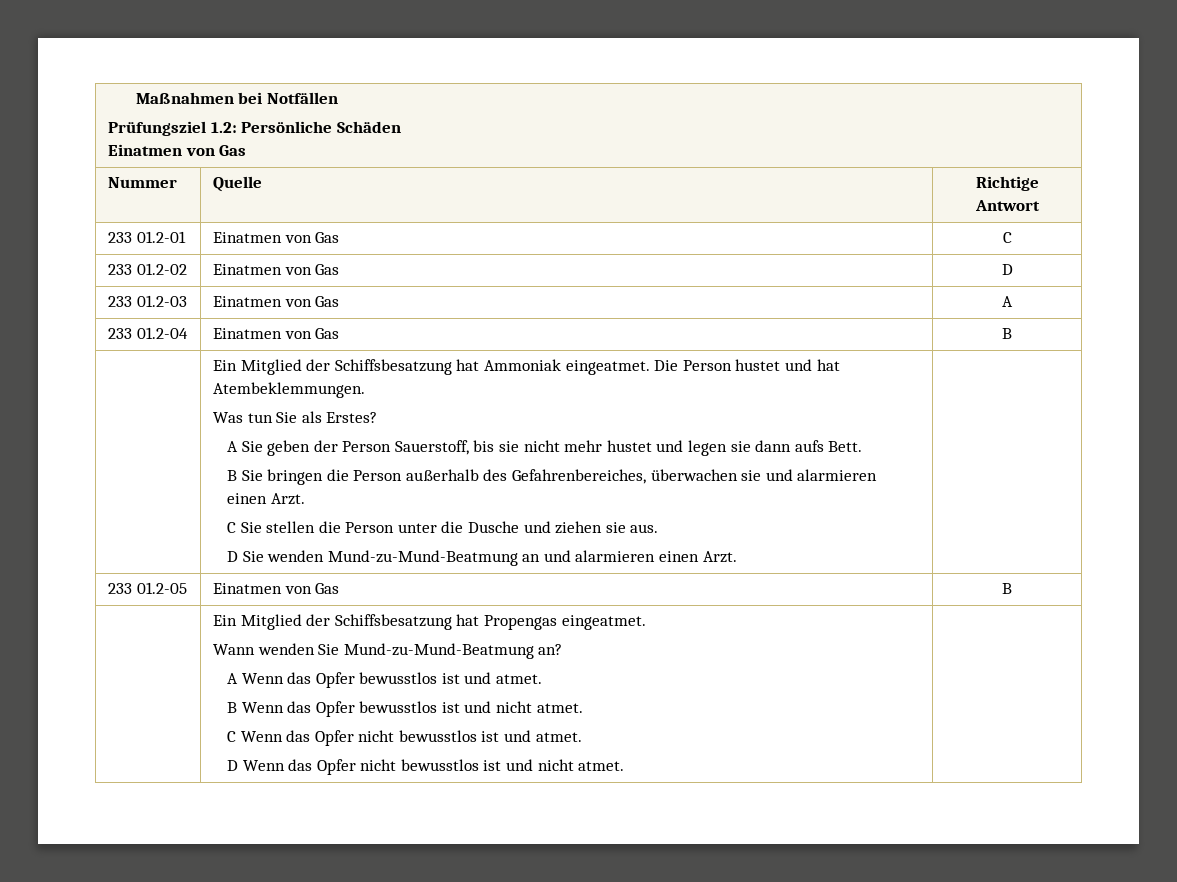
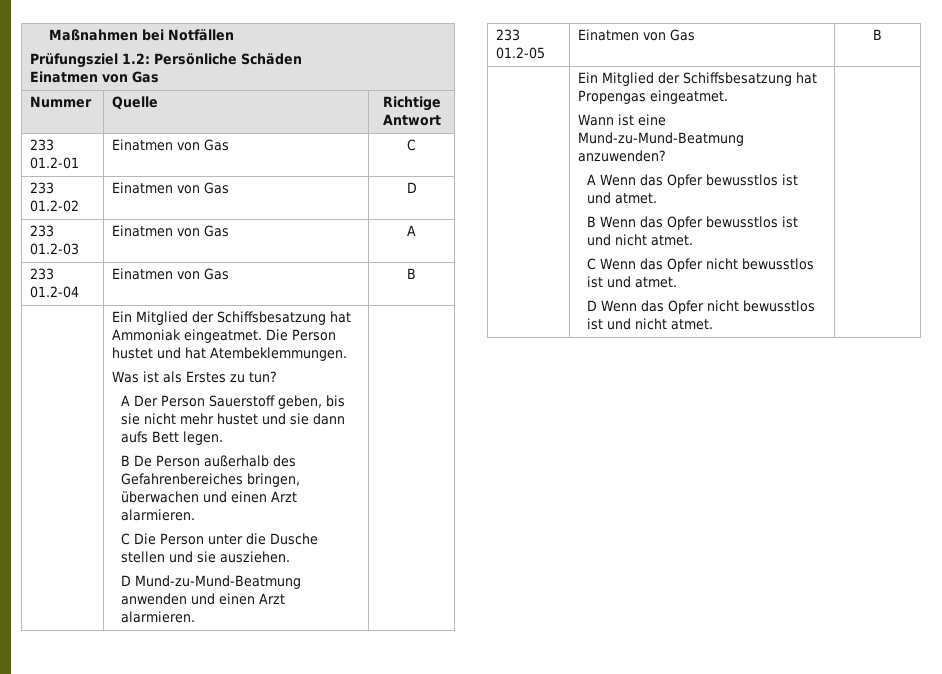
- Was tun Sie als Erstes?
- A Sie geben der Person Sauerstoff, bis sie nicht mehr hustet und legen sie dann aufs Bett.
- B Sie bringen die Person außerhalb des Gefahrenbereiches, überwachen sie und alarmieren einen Arzt.
- C Sie stellen die Person unter die Dusche und ziehen sie aus.
- D Sie wenden Mund-zu-Mund-Beatmung an und alarmieren einen Arzt.
+ Was ist als Erstes zu tun?
+ A Der Person Sauerstoff geben, bis sie nicht mehr hustet und sie dann aufs Bett legen.
+ B De Person außerhalb des Gefahrenbereiches bringen, überwachen und einen Arzt alarmieren.
+ C Die Person unter die Dusche stellen und sie ausziehen.
+ D Mund-zu-Mund-Beatmung anwenden und einen Arzt alarmieren.
- Wann wenden Sie Mund-zu-Mund-Beatmung an?
+ Wann ist eine Mund-zu-Mund-Beatmung anzuwenden?

